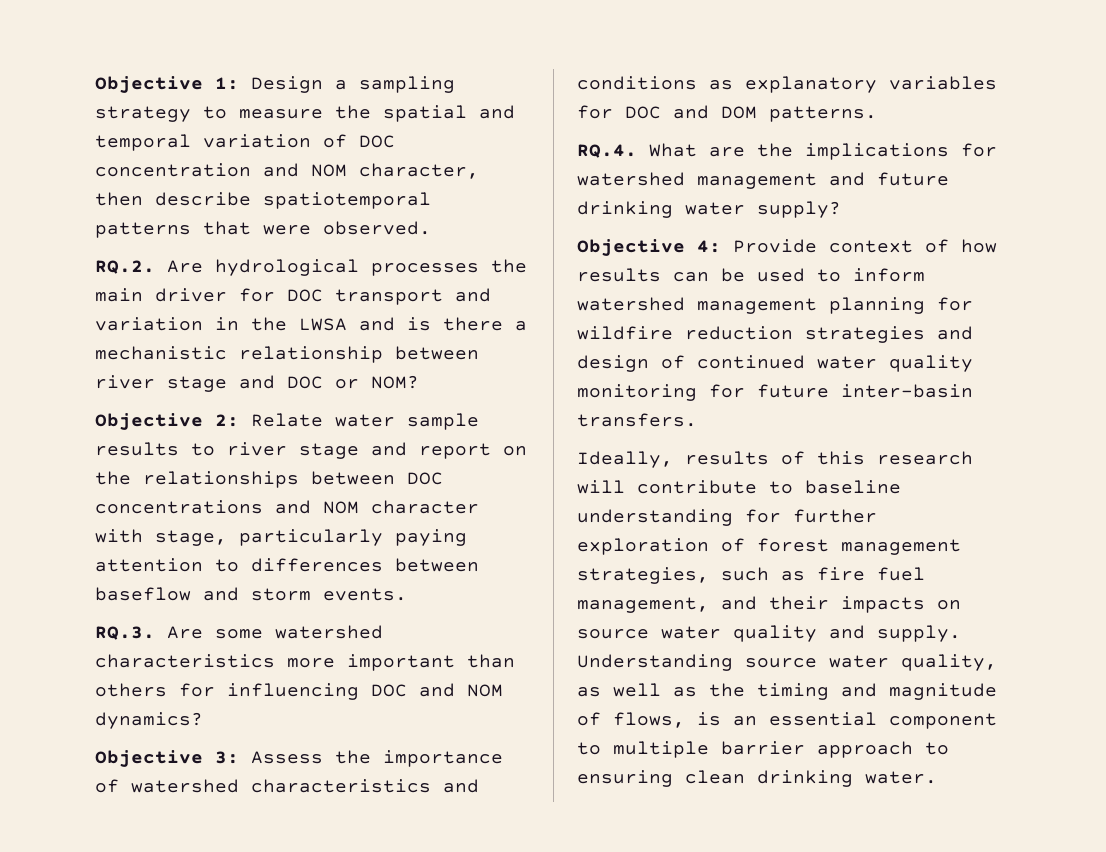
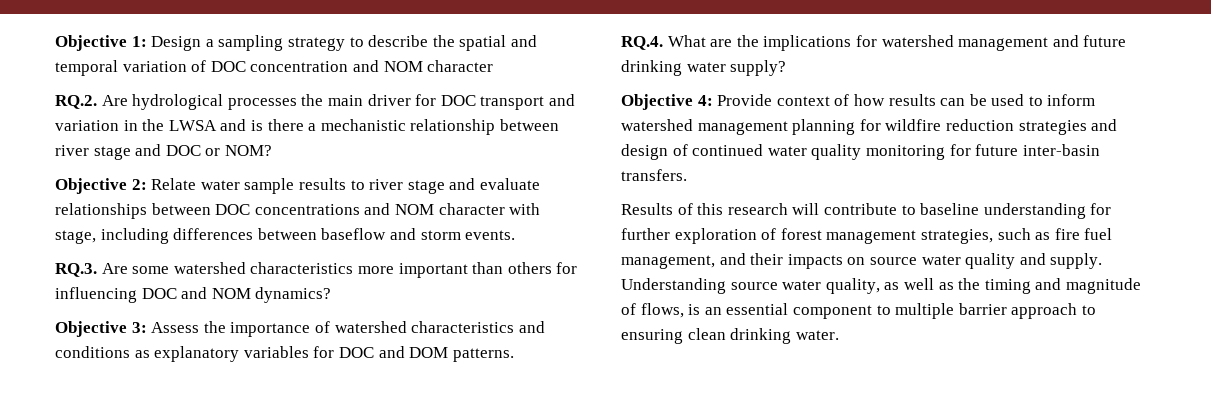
- Objective 1: Design a sampling strategy to measure the spatial and temporal variation of DOC concentration and NOM character, then describe spatiotemporal patterns that were observed.
+ Objective 1: Design a sampling strategy to describe the spatial and temporal variation of DOC concentration and NOM character
- Objective 2: Relate water sample results to river stage and report on the relationships between DOC concentrations and NOM character with stage, particularly paying attention to differences between baseflow and storm events.
+ Objective 2: Relate water sample results to river stage and evaluate relationships between DOC concentrations and NOM character with stage, including differences between baseflow and storm events.
- Ideally, results of this research will contribute to baseline understanding for further exploration of forest management strategies, such as fire fuel management, and their impacts on source water quality and supply.
+ Results of this research will contribute to baseline understanding for further exploration of forest management strategies, such as fire fuel management, and their impacts on source water quality and supply.

